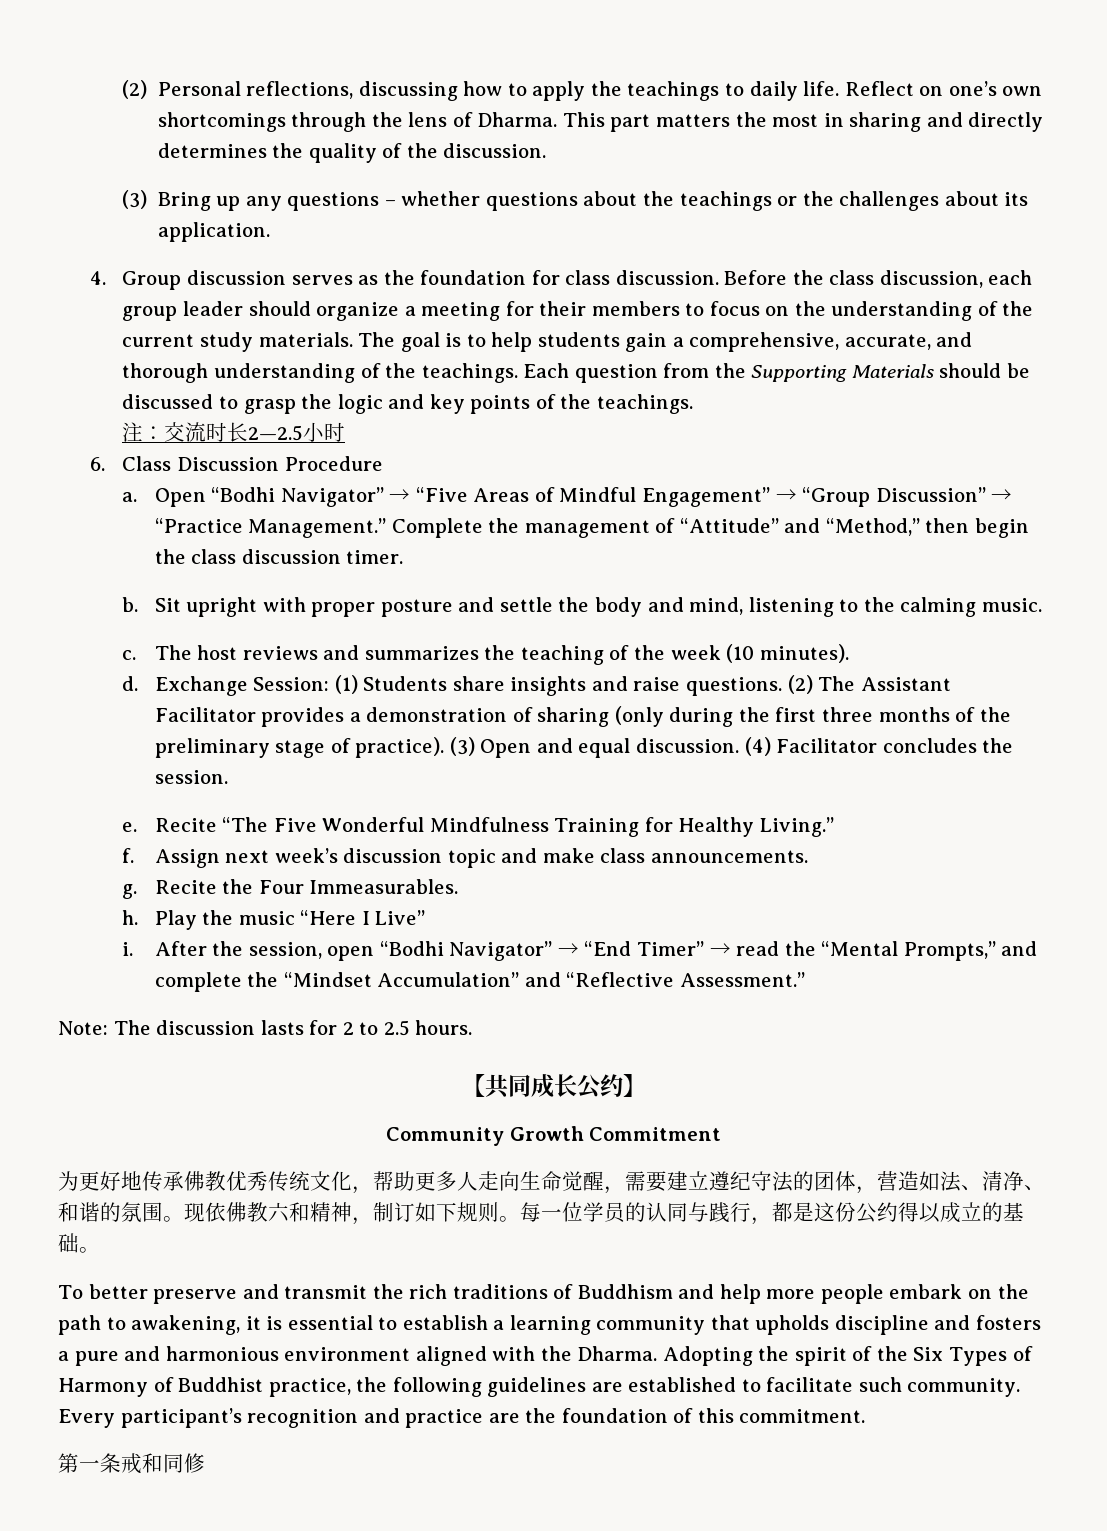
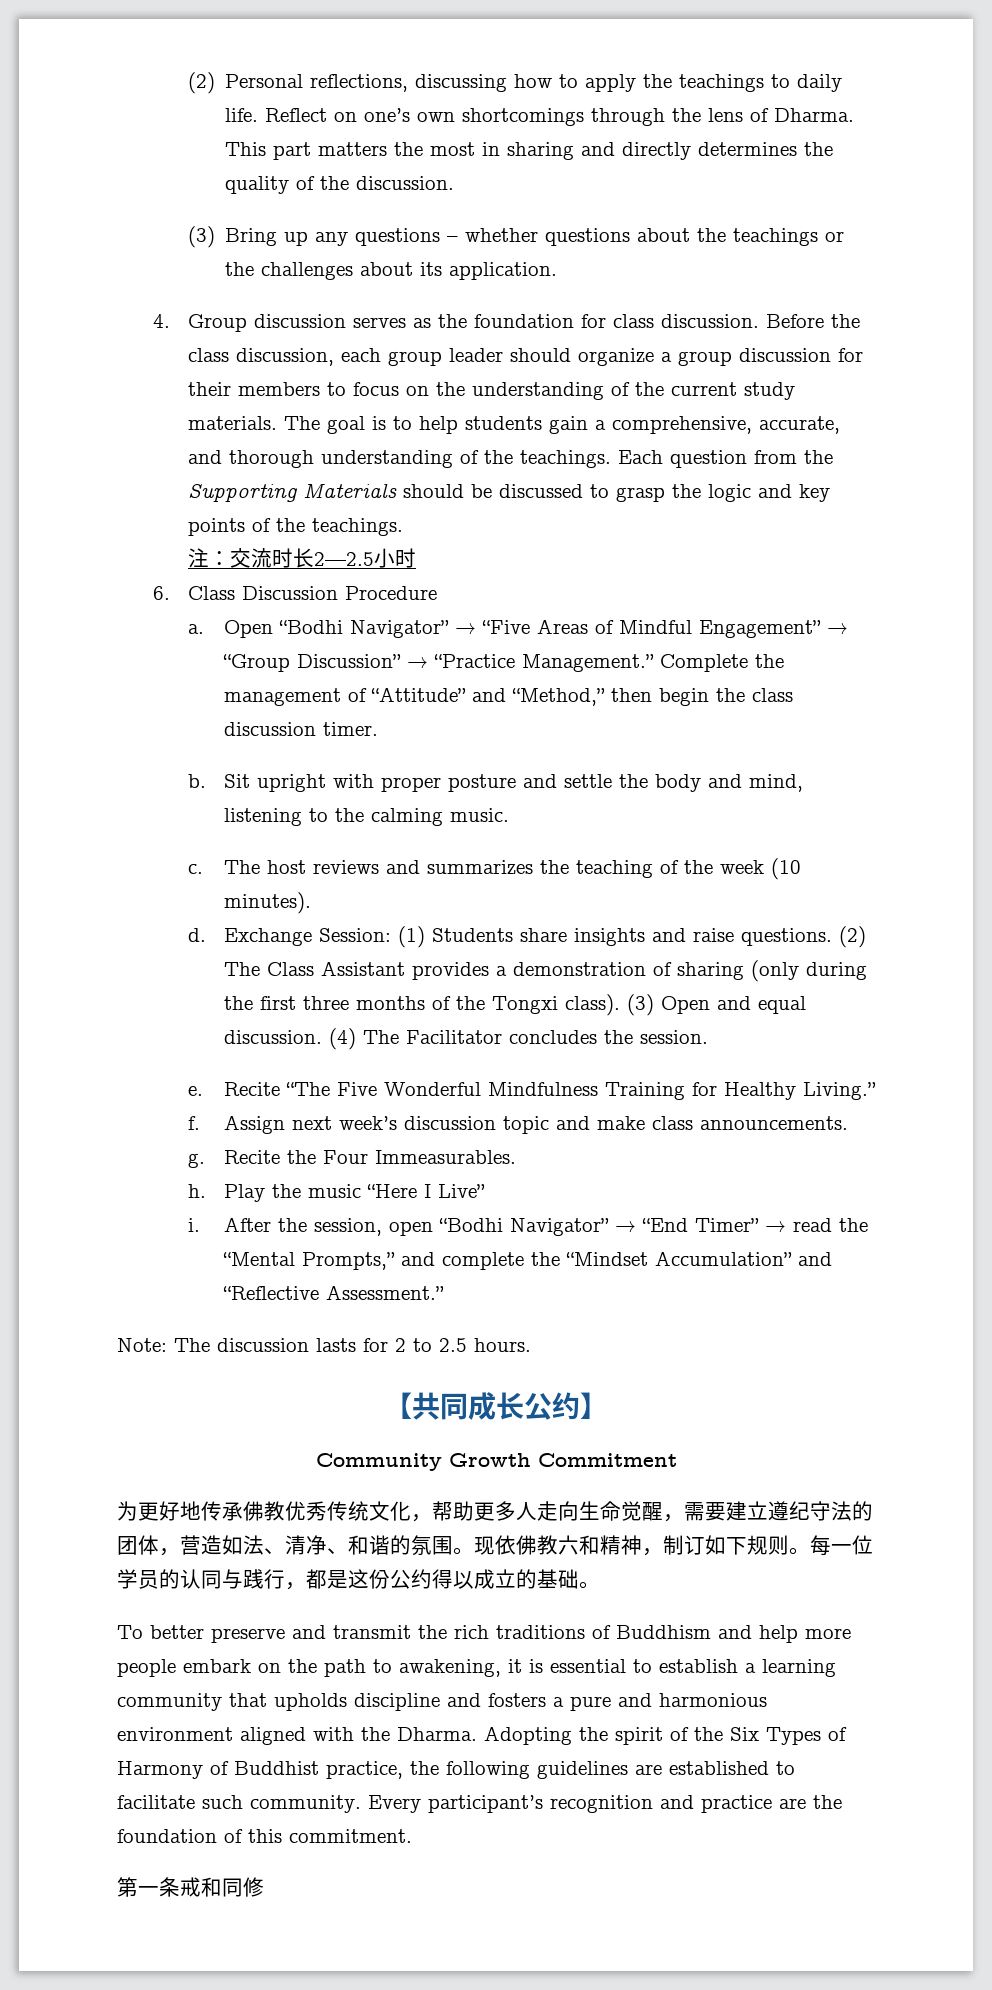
- Before the class discussion, each group leader should organize a meeting for their members to focus on the understanding of the current study materials.
+ Before the class discussion, each group leader should organize a group discussion for their members to focus on the understanding of the current study materials.
- (2) The Assistant Facilitator provides a demonstration of sharing (only during the first three months of the preliminary stage of practice).
+ (2) The Class Assistant provides a demonstration of sharing (only during the first three months of the Tongxi class).
- (4) Facilitator concludes the session.
+ (4) The Facilitator concludes the session.

